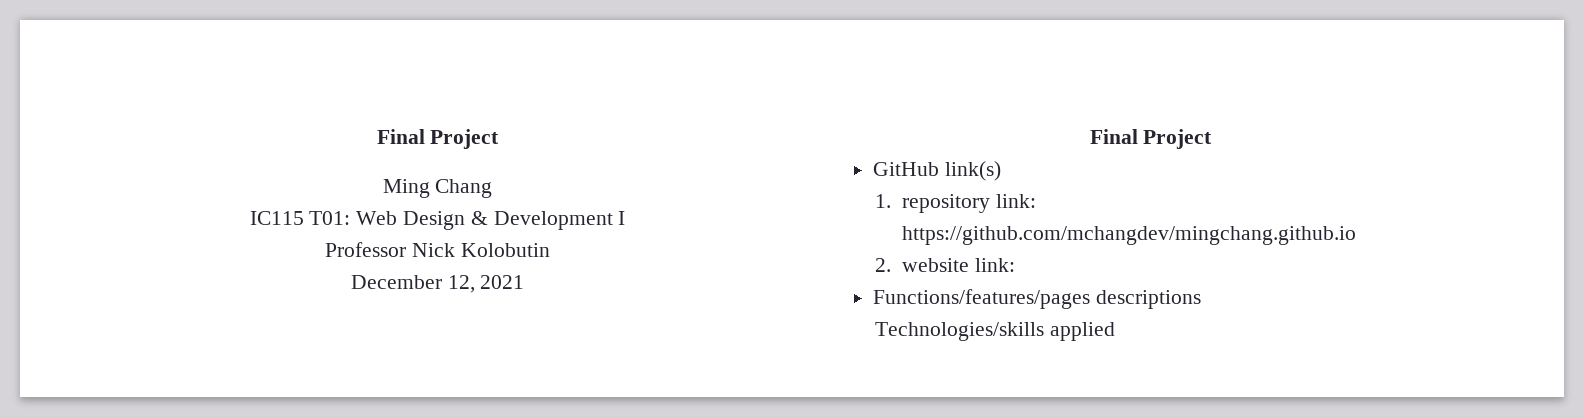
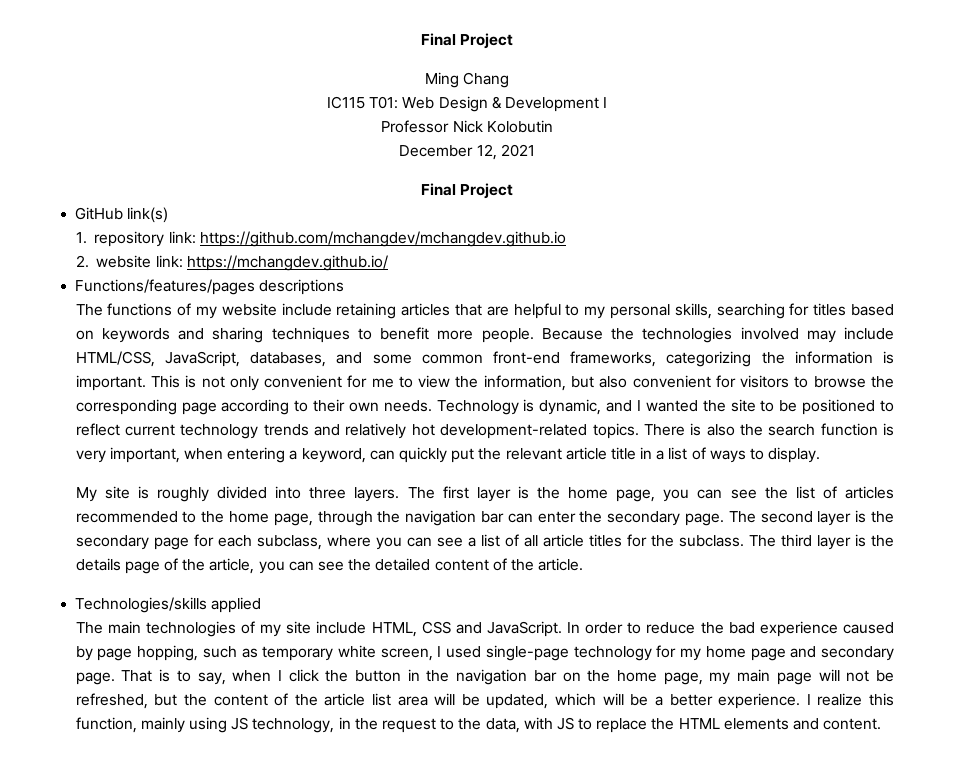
- 1. repository link: https://github.com/mchangdev/mingchang.github.io
+ 1. repository link: https://github.com/mchangdev/mchangdev.github.io
- 2. website link:
+ 2. website link: https://mchangdev.github.io/
+ The functions of my website include retaining articles that are helpful to my personal skills, searching for titles based on keywords and sharing techniques to benefit more people. Because the technologies involved may include HTML/CSS, JavaScript, databases, and some common front-end frameworks, categorizing the information is important. This is not only convenient for me to view the information, but also convenient for visitors to browse the corresponding page according to their own needs. Technology is dynamic, and I wanted the site to be positioned to reflect current technology trends and relatively hot development-related topics. There is also the search function is very important, when entering a keyword, can quickly put the relevant article title in a list of ways to display.
+ My site is roughly divided into three layers. The first layer is the home page, you can see the list of articles recommended to the home page, through the navigation bar can enter the secondary page. The second layer is the secondary page for each subclass, where you can see a list of all article titles for the subclass. The third layer is the details page of the article, you can see the detailed content of the article.
  Technologies/skills applied
+ The main technologies of my site include HTML, CSS and JavaScript. In order to reduce the bad experience caused by page hopping, such as temporary white screen, I used single-page technology for my home page and secondary page. That is to say, when I click the button in the navigation bar on the home page, my main page will not be refreshed, but the content of the article list area will be updated, which will be a better experience. I realize this function, mainly using JS technology, in the request to the data, with JS to replace the HTML elements and content.

